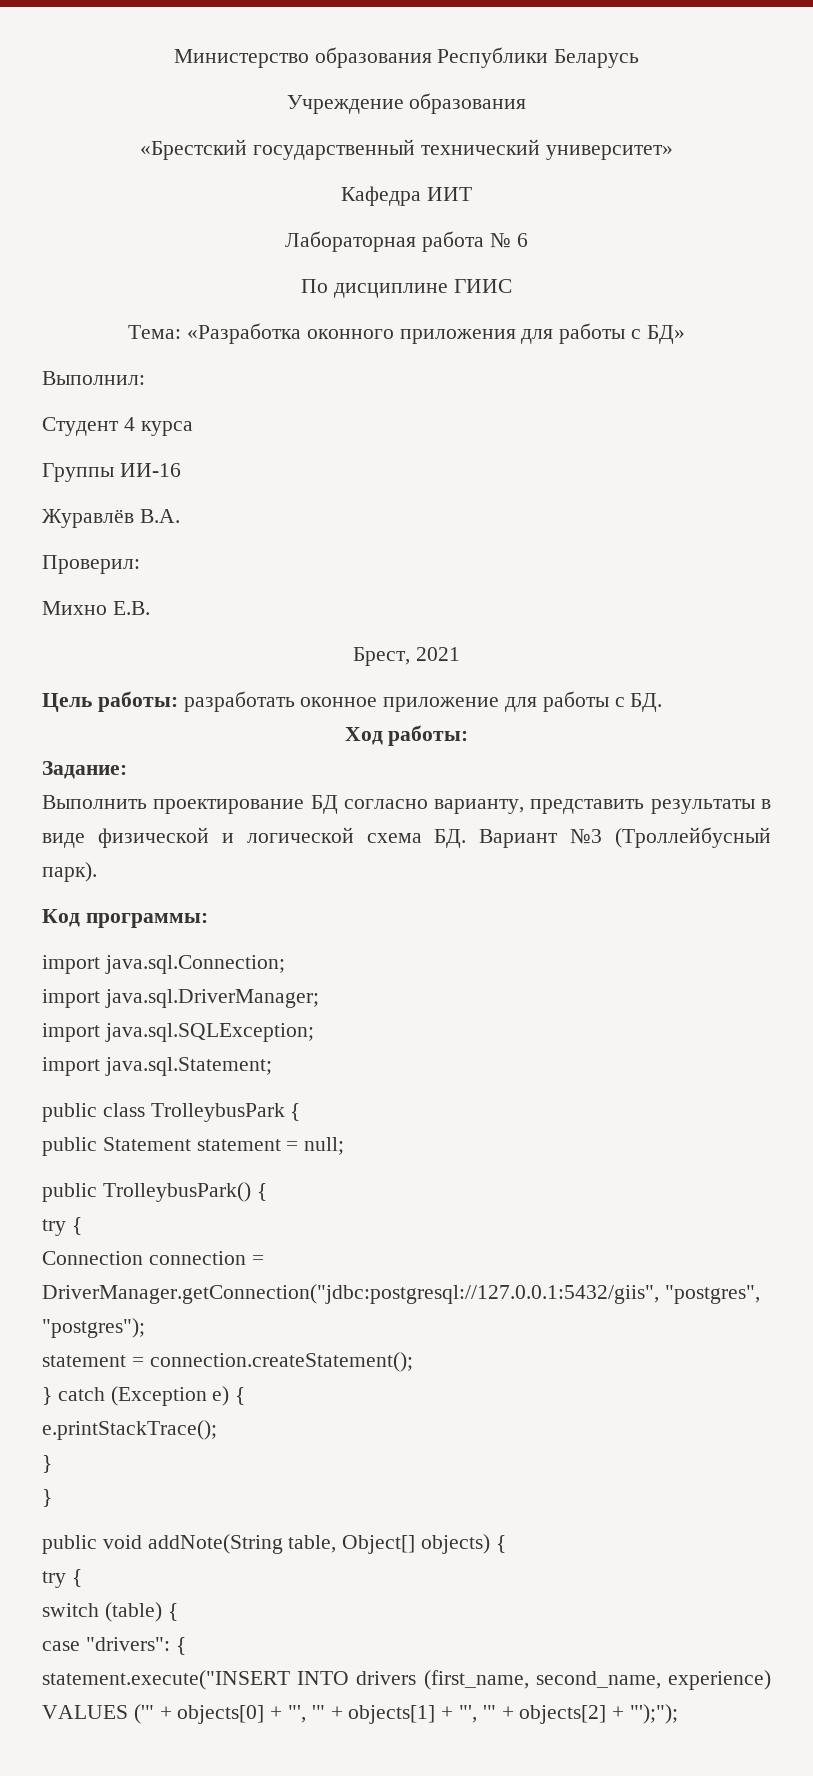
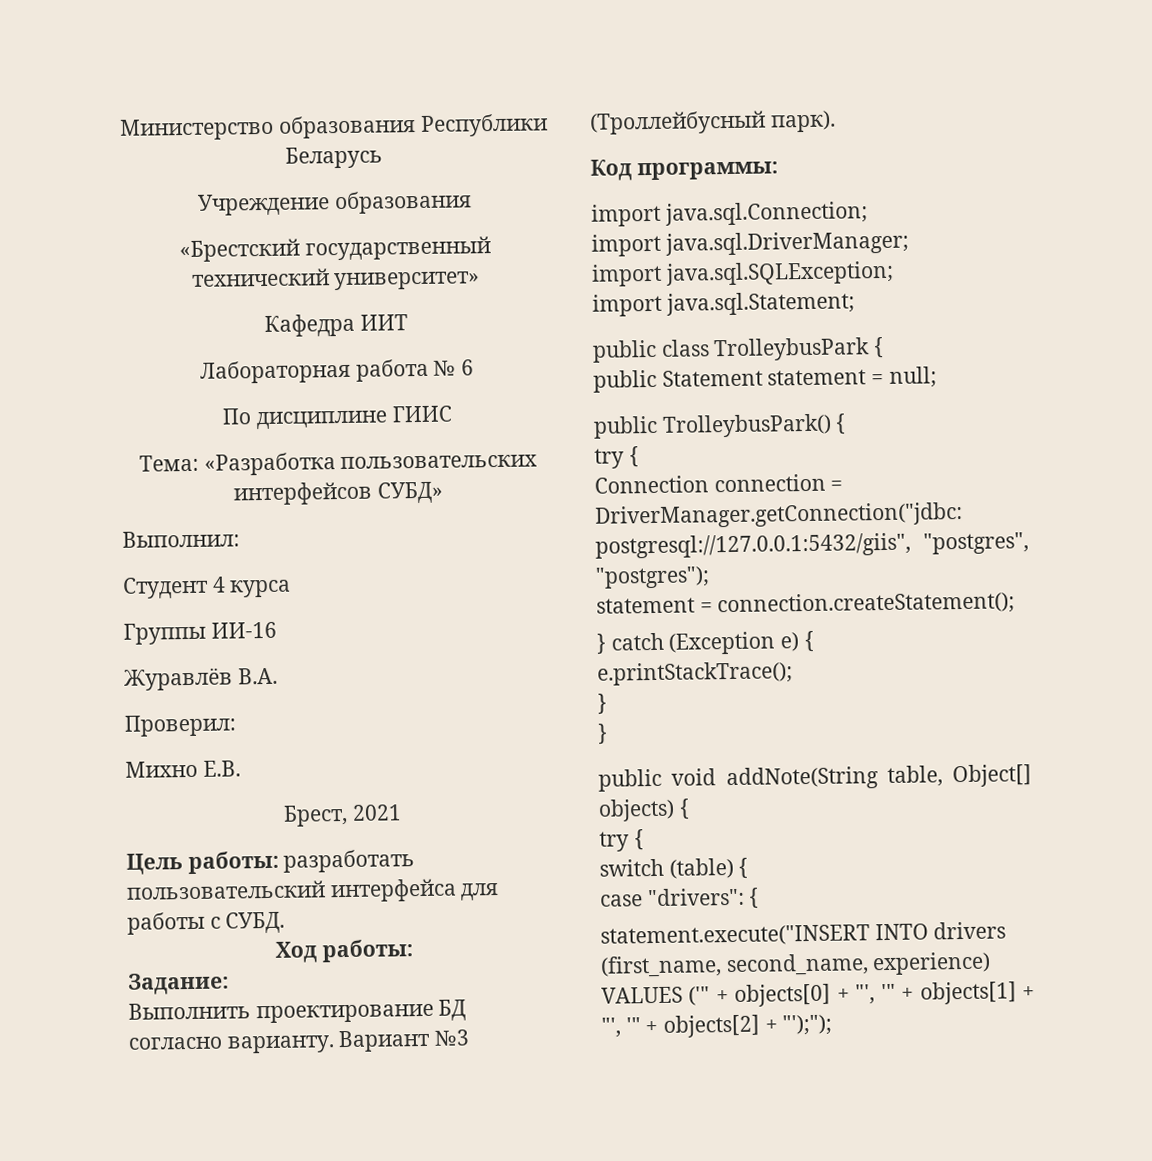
- Тема: «Разработка оконного приложения для работы с БД»
+ Тема: «Разработка пользовательских интерфейсов СУБД»
- Цель работы: разработать оконное приложение для работы с БД.
+ Цель работы: разработать пользовательский интерфейса для работы с СУБД.
- Выполнить проектирование БД согласно варианту, представить результаты в виде физической и логической схема БД. Вариант №3 (Троллейбусный парк).
+ Выполнить проектирование БД согласно варианту. Вариант №3 (Троллейбусный парк).

